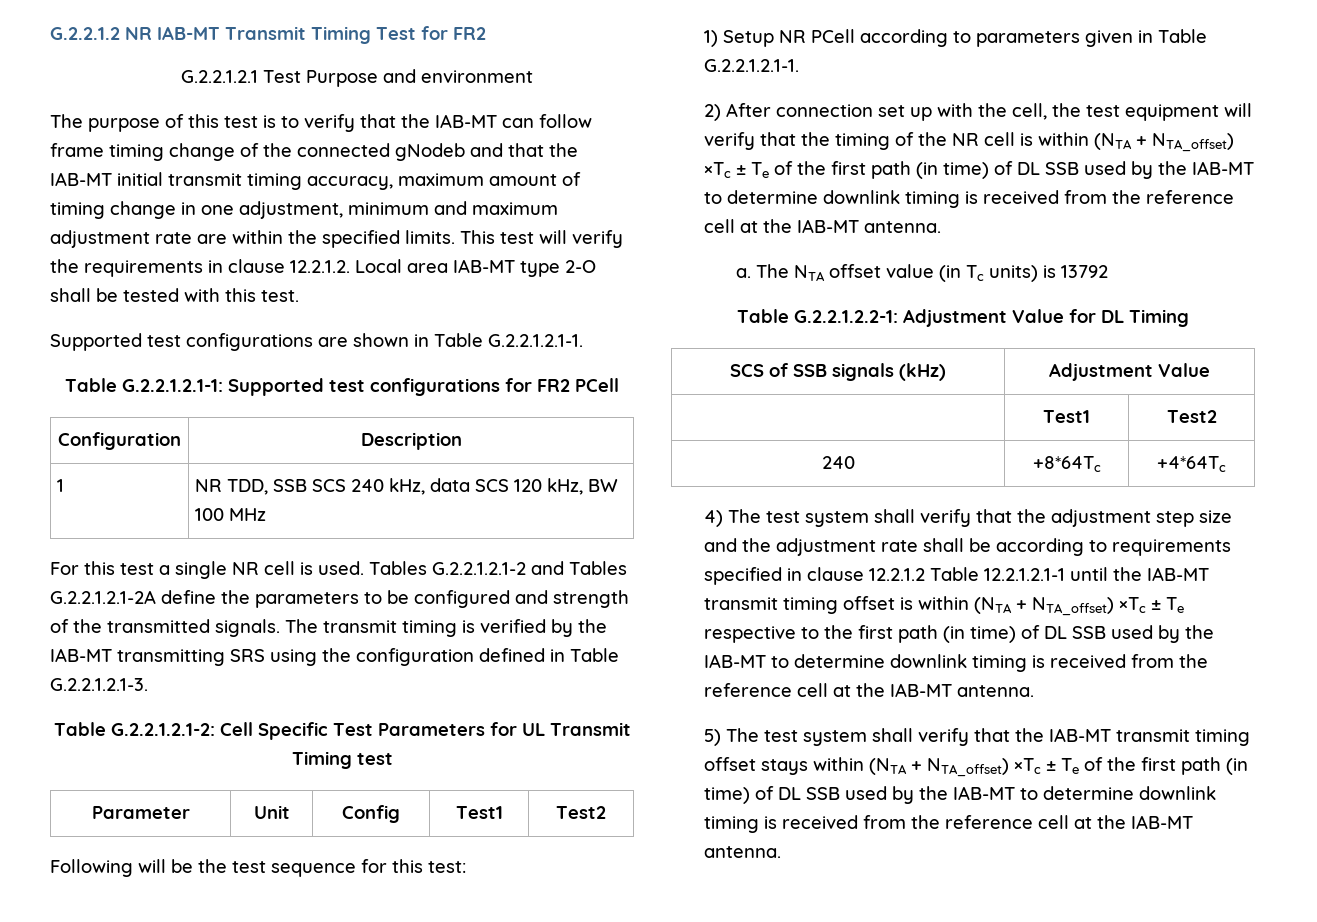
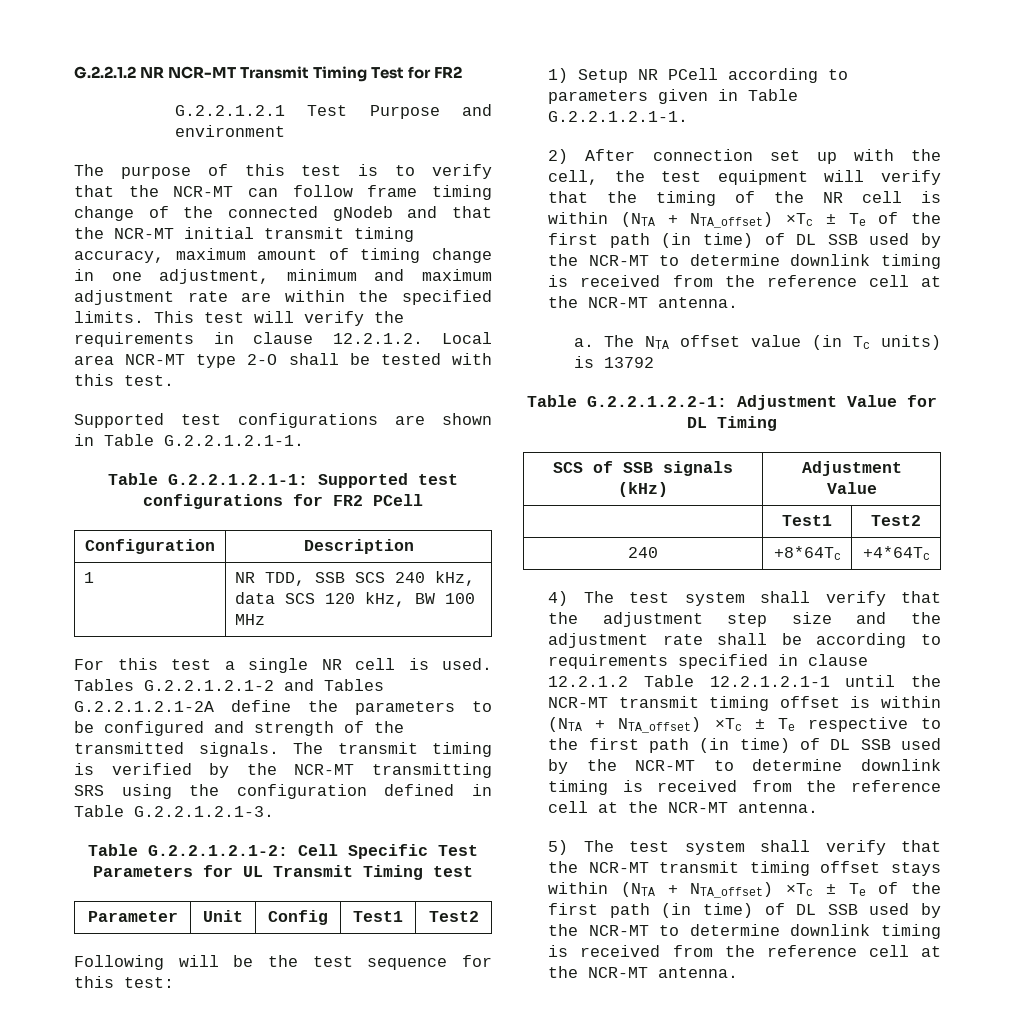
- G.2.2.1.2 NR IAB-MT Transmit Timing Test for FR2
+ G.2.2.1.2 NR NCR-MT Transmit Timing Test for FR2
- The purpose of this test is to verify that the IAB-MT can follow frame timing change of the connected gNodeb and that the IAB-MT initial transmit timing accuracy, maximum amount of timing change in one adjustment, minimum and maximum adjustment rate are within the specified limits.
+ The purpose of this test is to verify that the NCR-MT can follow frame timing change of the connected gNodeb and that the NCR-MT initial transmit timing accuracy, maximum amount of timing change in one adjustment, minimum and maximum adjustment rate are within the specified limits.
- This test will verify the requirements in clause 12.2.1.2. Local area IAB-MT type 2-O shall be tested with this test.
+ This test will verify the requirements in clause 12.2.1.2. Local area NCR-MT type 2-O shall be tested with this test.
- The transmit timing is verified by the IAB-MT transmitting SRS using the configuration defined in Table G.2.2.1.2.1-3.
+ The transmit timing is verified by the NCR-MT transmitting SRS using the configuration defined in Table G.2.2.1.2.1-3.
- 2) After connection set up with the cell, the test equipment will verify that the timing of the NR cell is within (NTA + NTA_offset) ×Tc ± Te of the first path (in time) of DL SSB used by the IAB-MT to determine downlink timing is received from the reference cell at the IAB-MT antenna.
+ 2) After connection set up with the cell, the test equipment will verify that the timing of the NR cell is within (NTA + NTA_offset) ×Tc ± Te of the first path (in time) of DL SSB used by the NCR-MT to determine downlink timing is received from the reference cell at the NCR-MT antenna.
- 4) The test system shall verify that the adjustment step size and the adjustment rate shall be according to requirements specified in clause 12.2.1.2 Table 12.2.1.2.1-1 until the IAB-MT transmit timing offset is within (NTA + NTA_offset) ×Tc ± Te respective to the first path (in time) of DL SSB used by the IAB-MT to determine downlink timing is received from the reference cell at the IAB-MT antenna.
+ 4) The test system shall verify that the adjustment step size and the adjustment rate shall be according to requirements specified in clause 12.2.1.2 Table 12.2.1.2.1-1 until the NCR-MT transmit timing offset is within (NTA + NTA_offset) ×Tc ± Te respective to the first path (in time) of DL SSB used by the NCR-MT to determine downlink timing is received from the reference cell at the NCR-MT antenna.
- 5) The test system shall verify that the IAB-MT transmit timing offset stays within (NTA + NTA_offset) ×Tc ± Te of the first path (in time) of DL SSB used by the IAB-MT to determine downlink timing is received from the reference cell at the IAB-MT antenna.
+ 5) The test system shall verify that the NCR-MT transmit timing offset stays within (NTA + NTA_offset) ×Tc ± Te of the first path (in time) of DL SSB used by the NCR-MT to determine downlink timing is received from the reference cell at the NCR-MT antenna.

